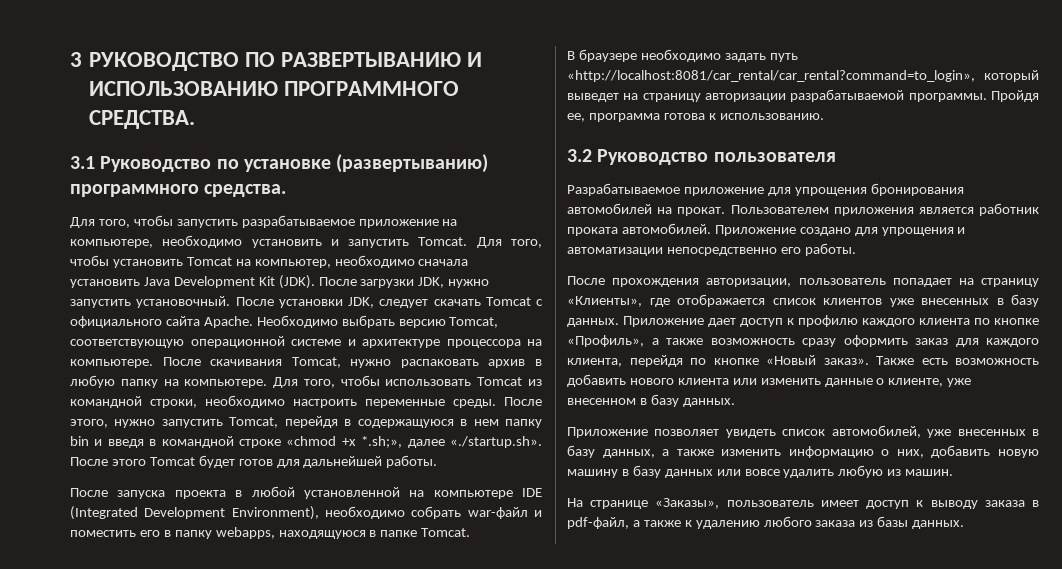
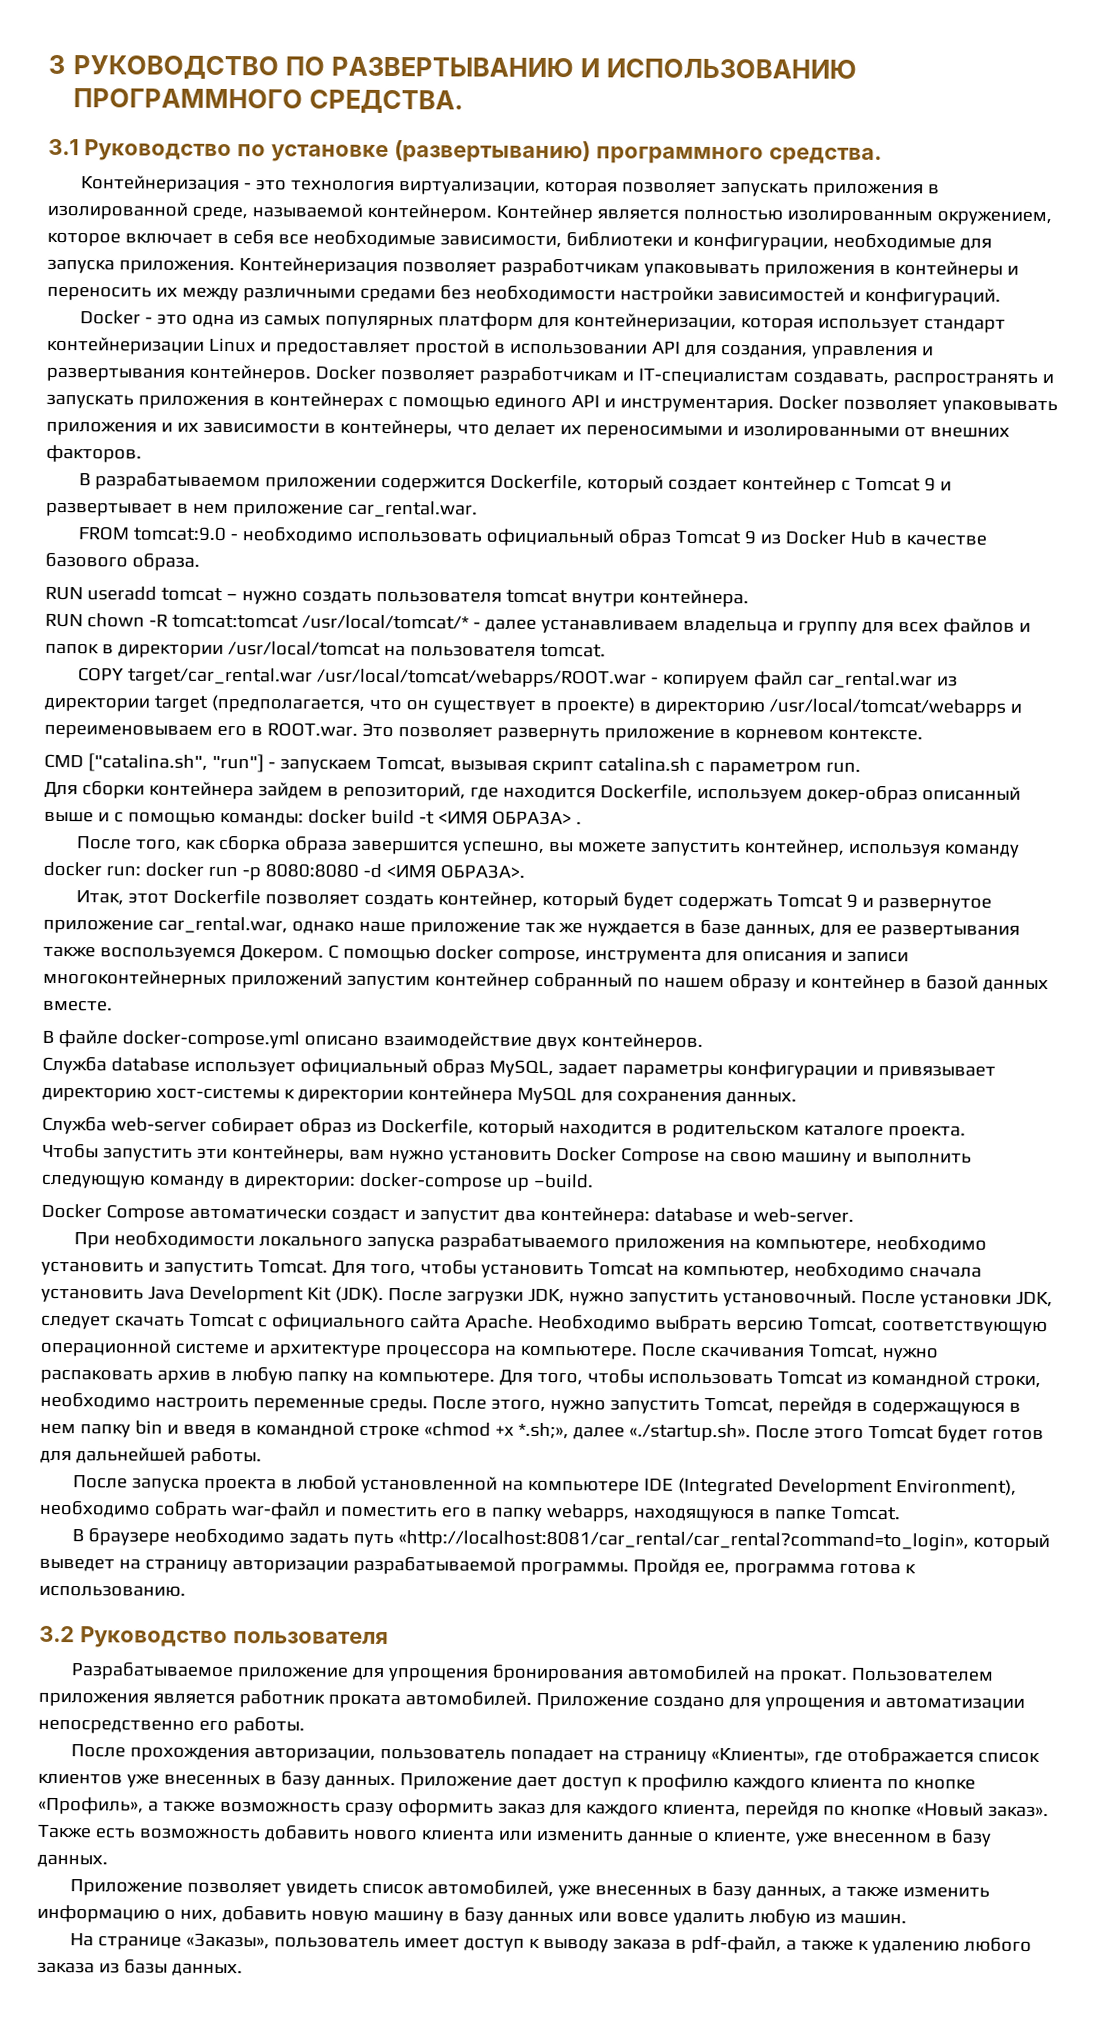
- Для того, чтобы запустить разрабатываемое приложение на компьютере, необходимо установить и запустить Tomcat.
+ Контейнеризация - это технология виртуализации, которая позволяет запускать приложения в изолированной среде, называемой контейнером. Контейнер является полностью изолированным окружением, которое включает в себя все необходимые зависимости, библиотеки и конфигурации, необходимые для запуска приложения. Контейнеризация позволяет разработчикам упаковывать приложения в контейнеры и переносить их между различными средами без необходимости настройки зависимостей и конфигураций.
+ Docker - это одна из самых популярных платформ для контейнеризации, которая использует стандарт контейнеризации Linux и предоставляет простой в использовании API для создания, управления и развертывания контейнеров. Docker позволяет разработчикам и IT-специалистам создавать, распространять и запускать приложения в контейнерах с помощью единого API и инструментария. Docker позволяет упаковывать приложения и их зависимости в контейнеры, что делает их переносимыми и изолированными от внешних факторов.
+ В разрабатываемом приложении содержится Dockerfile, который создает контейнер с Tomcat 9 и развертывает в нем приложение car_rental.war.
+ FROM tomcat:9.0 - необходимо использовать официальный образ Tomcat 9 из Docker Hub в качестве базового образа.
+ RUN useradd tomcat – нужно создать пользователя tomcat внутри контейнера.
+ RUN chown -R tomcat:tomcat /usr/local/tomcat/* - далее устанавливаем владельца и группу для всех файлов и папок в директории /usr/local/tomcat на пользователя tomcat.
+ COPY target/car_rental.war /usr/local/tomcat/webapps/ROOT.war - копируем файл car_rental.war из директории target (предполагается, что он существует в проекте) в директорию /usr/local/tomcat/webapps и переименовываем его в ROOT.war. Это позволяет развернуть приложение в корневом контексте.
+ CMD ["catalina.sh", "run"] - запускаем Tomcat, вызывая скрипт catalina.sh с параметром run.
+ Для сборки контейнера зайдем в репозиторий, где находится Dockerfile, используем докер-образ описанный выше и с помощью команды: docker build -t <ИМЯ ОБРАЗА> .
+ После того, как сборка образа завершится успешно, вы можете запустить контейнер, используя команду docker run: docker run -p 8080:8080 -d <ИМЯ ОБРАЗА>.
+ Итак, этот Dockerfile позволяет создать контейнер, который будет содержать Tomcat 9 и развернутое приложение car_rental.war, однако наше приложение так же нуждается в базе данных, для ее развертывания также воспользуемся Докером. С помощью docker compose, инструмента для описания и записи многоконтейнерных приложений запустим контейнер собранный по нашем образу и контейнер в базой данных вместе.
+ В файле docker-compose.yml описано взаимодействие двух контейнеров.
+ Служба database использует официальный образ MySQL, задает параметры конфигурации и привязывает директорию хост-системы к директории контейнера MySQL для сохранения данных.
+ Служба web-server собирает образ из Dockerfile, который находится в родительском каталоге проекта.
+ Чтобы запустить эти контейнеры, вам нужно установить Docker Compose на свою машину и выполнить следующую команду в директории: docker-compose up –build.
+ Docker Compose автоматически создаст и запустит два контейнера: database и web-server.
+ При необходимости локального запуска разрабатываемого приложения на компьютере, необходимо установить и запустить Tomcat.

